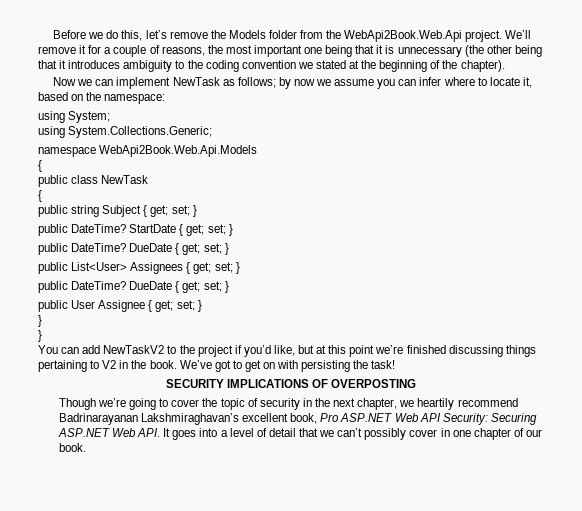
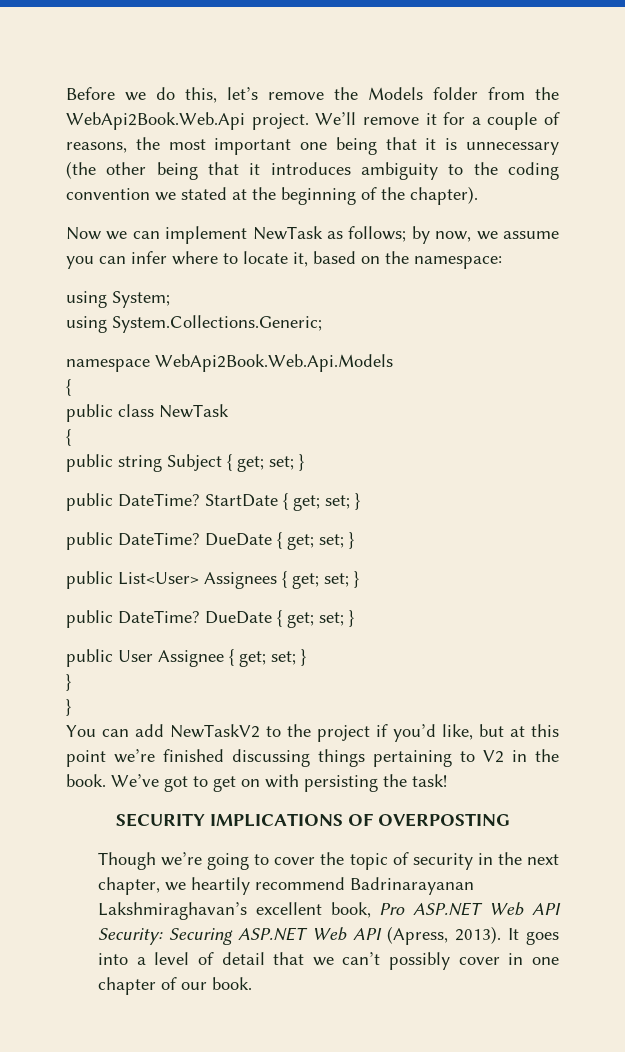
- Now we can implement NewTask as follows; by now we assume you can infer where to locate it, based on the namespace:
+ Now we can implement NewTask as follows; by now, we assume you can infer where to locate it, based on the namespace:
- Though we’re going to cover the topic of security in the next chapter, we heartily recommend Badrinarayanan Lakshmiraghavan’s excellent book, Pro ASP.NET Web API Security: Securing ASP.NET Web API. It goes into a level of detail that we can’t possibly cover in one chapter of our book.
+ Though we’re going to cover the topic of security in the next chapter, we heartily recommend Badrinarayanan Lakshmiraghavan’s excellent book, Pro ASP.NET Web API Security: Securing ASP.NET Web API (Apress, 2013). It goes into a level of detail that we can’t possibly cover in one chapter of our book.

